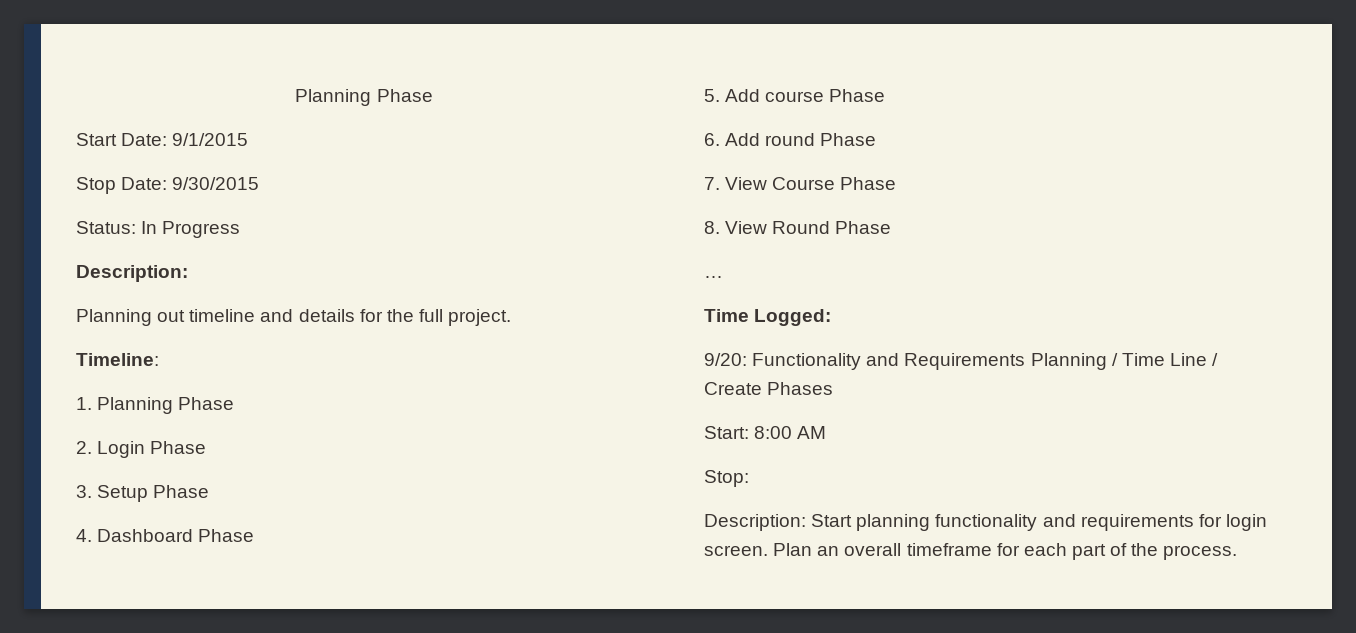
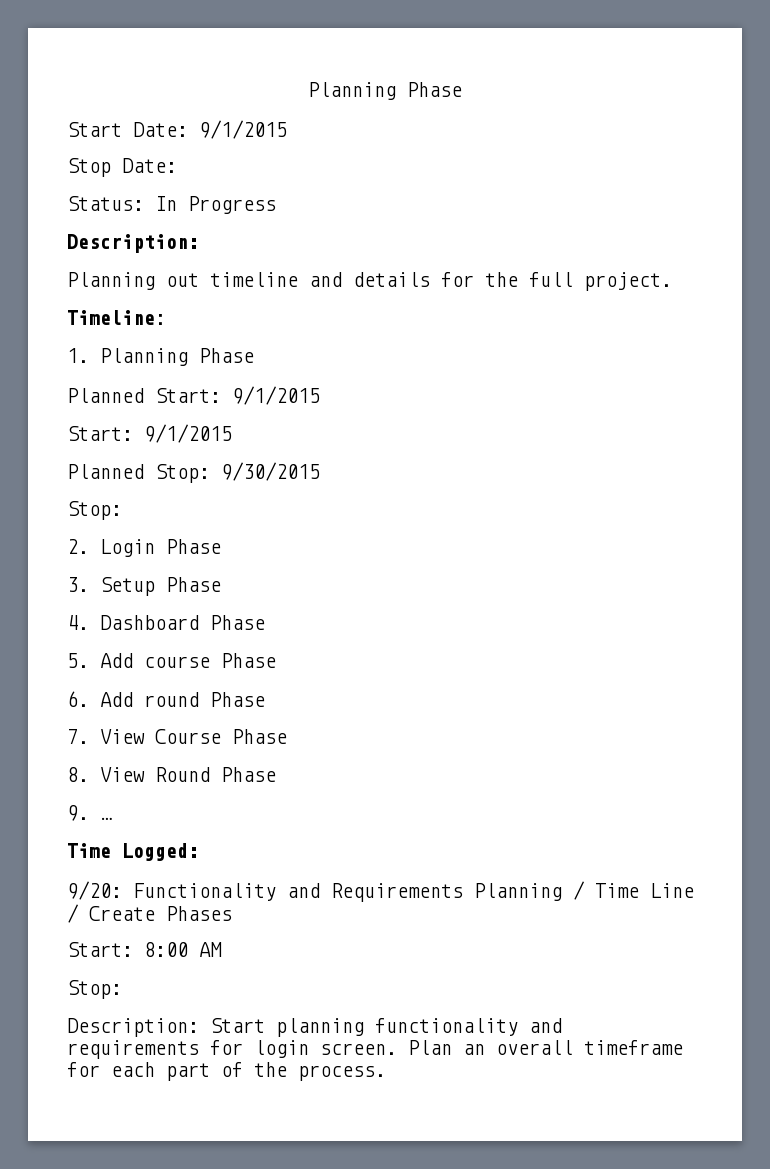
- Stop Date: 9/30/2015
+ Stop Date:
+ Planned Start: 9/1/2015
+ Start: 9/1/2015
+ Planned Stop: 9/30/2015
+ Stop:
- …
+ 9. …

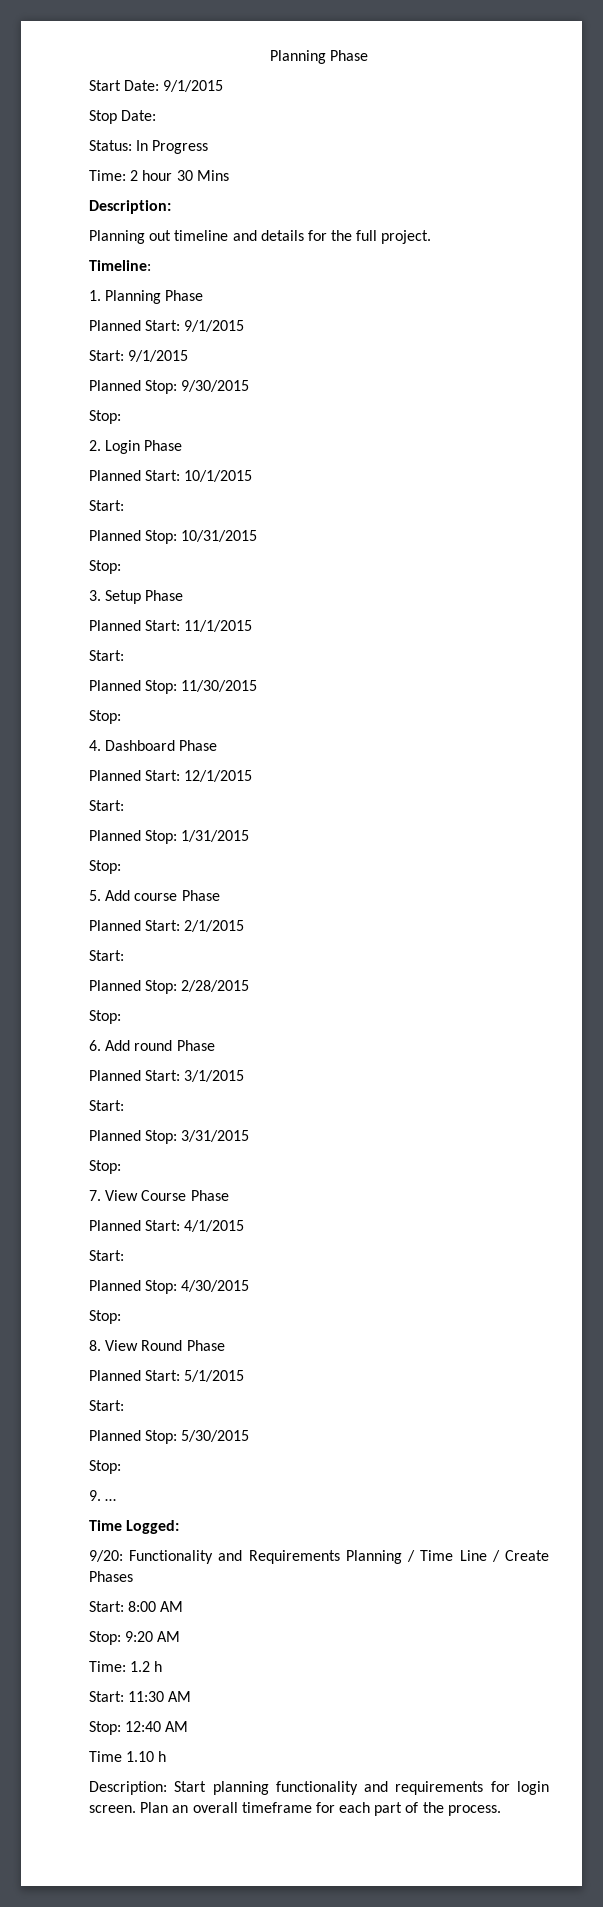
+ Time: 2 hour 30 Mins
+ Planned Start: 10/1/2015
+ Start:
+ Planned Stop: 10/31/2015
+ Stop:
  3. Setup Phase
+ Planned Start: 11/1/2015
+ Start:
+ Planned Stop: 11/30/2015
+ Stop:
  4. Dashboard Phase
+ Planned Start: 12/1/2015
+ Start:
+ Planned Stop: 1/31/2015
+ Stop:
  5. Add course Phase
+ Planned Start: 2/1/2015
+ Start:
+ Planned Stop: 2/28/2015
+ Stop:
  6. Add round Phase
+ Planned Start: 3/1/2015
+ Start:
+ Planned Stop: 3/31/2015
+ Stop:
  7. View Course Phase
+ Planned Start: 4/1/2015
+ Start:
+ Planned Stop: 4/30/2015
+ Stop:
  8. View Round Phase
+ Planned Start: 5/1/2015
+ Start:
+ Planned Stop: 5/30/2015
+ Stop:
  Start: 8:00 AM
- Stop:
+ Stop: 9:20 AM
+ Time: 1.2 h
+ Start: 11:30 AM
+ Stop: 12:40 AM
+ Time 1.10 h

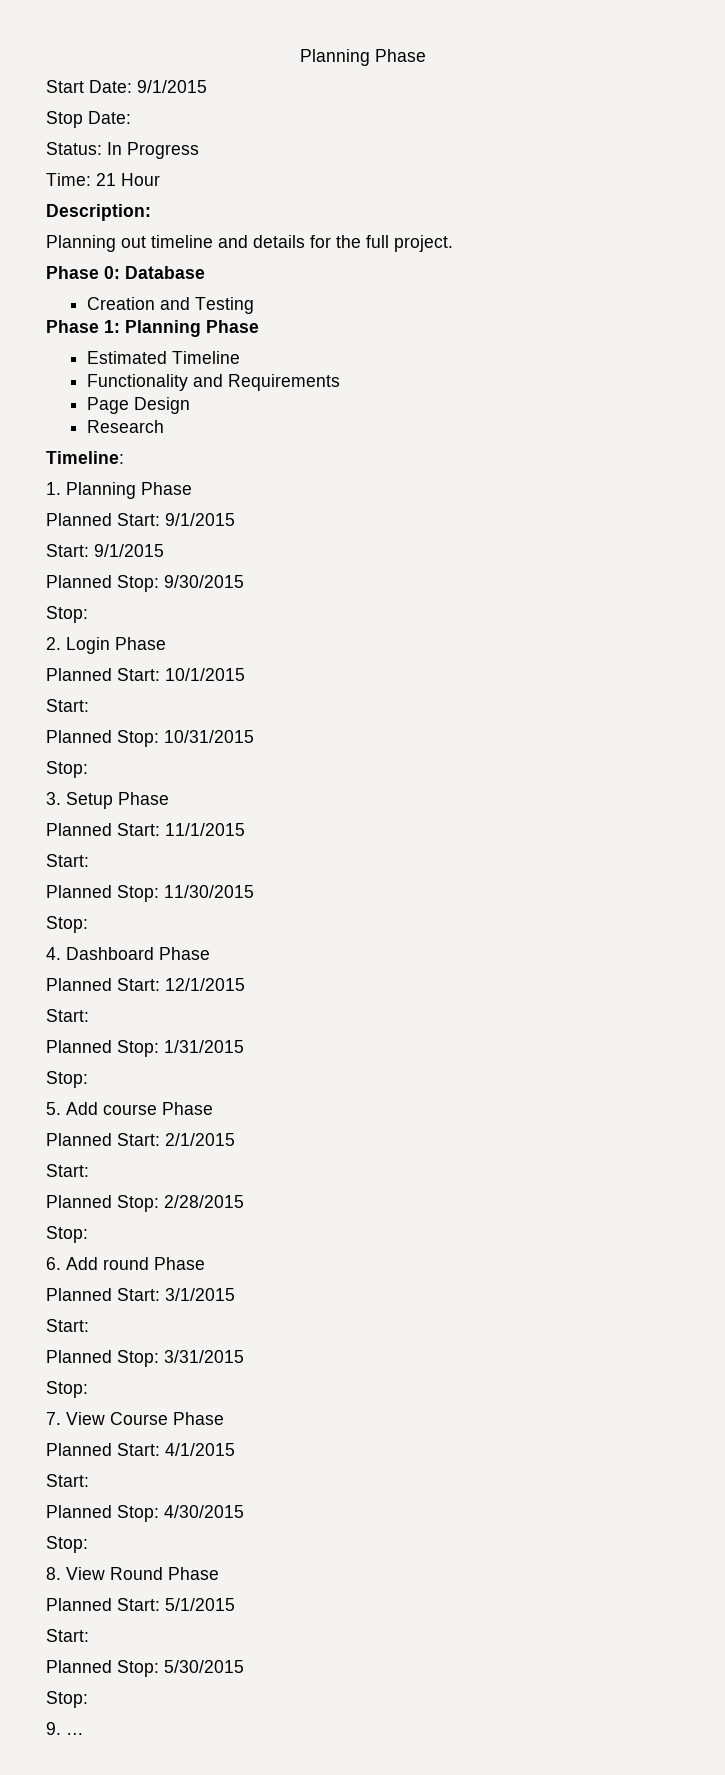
- Time: 2 hour 30 Mins
+ Time: 21 Hour
+ Phase 0: Database
+ Creation and Testing
+ Phase 1: Planning Phase
+ Estimated Timeline
+ Functionality and Requirements
+ Page Design
+ Research
- Time Logged:
- 9/20: Functionality and Requirements Planning / Time Line / Create Phases
- Start: 8:00 AM
- Stop: 9:20 AM
- Time: 1.2 h
- Start: 11:30 AM
- Stop: 12:40 AM
- Time 1.10 h
- Description: Start planning functionality and requirements for login screen. Plan an overall timeframe for each part of the process.

